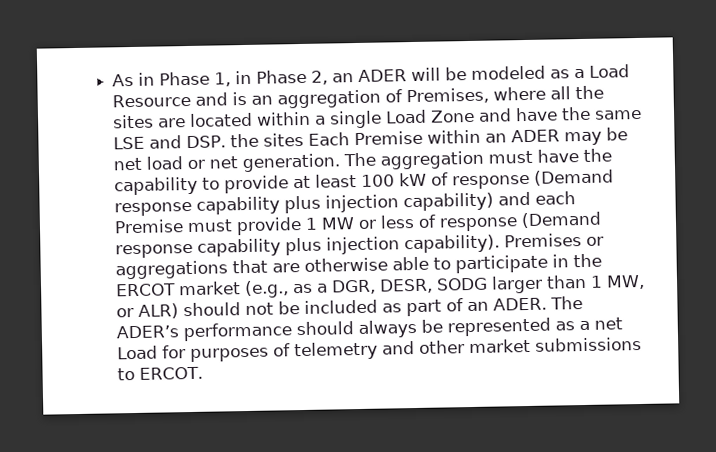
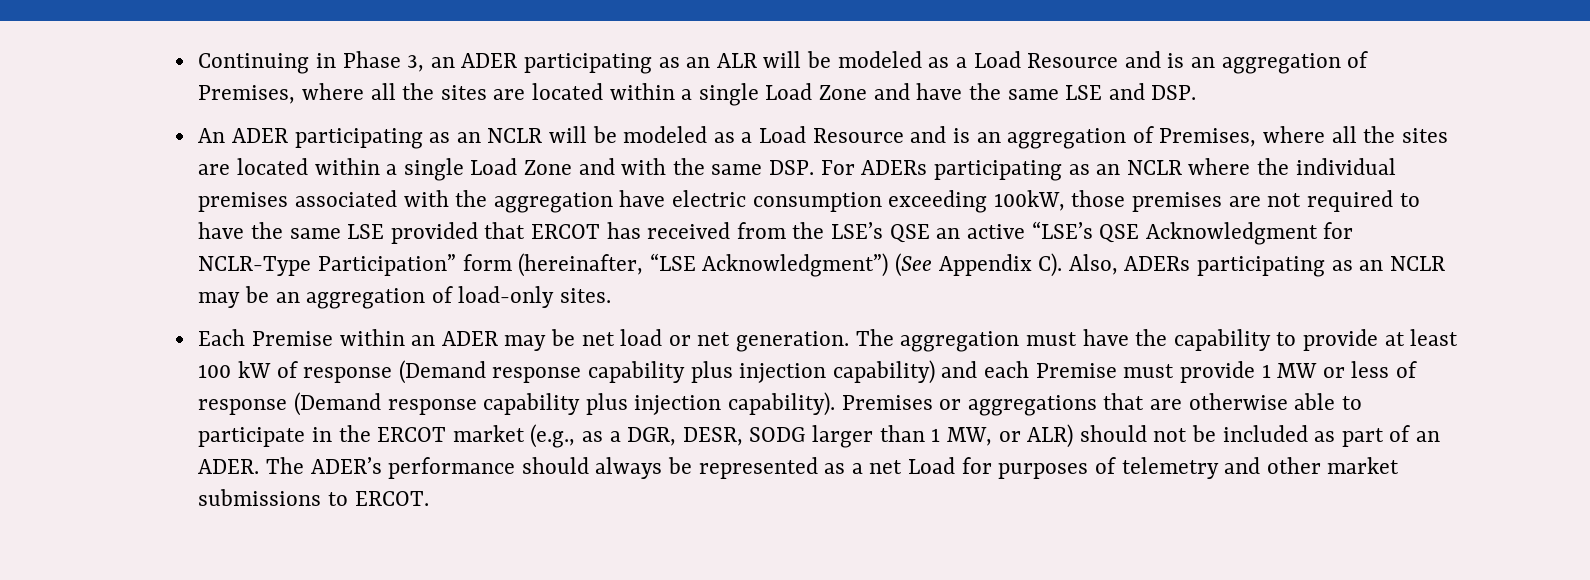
- As in Phase 1, in Phase 2, an ADER will be modeled as a Load Resource and is an aggregation of Premises, where all the sites are located within a single Load Zone and have the same LSE and DSP. the sites Each Premise within an ADER may be net load or net generation.
+ Continuing in Phase 3, an ADER participating as an ALR will be modeled as a Load Resource and is an aggregation of Premises, where all the sites are located within a single Load Zone and have the same LSE and DSP.
+ An ADER participating as an NCLR will be modeled as a Load Resource and is an aggregation of Premises, where all the sites are located within a single Load Zone and with the same DSP. For ADERs participating as an NCLR where the individual premises associated with the aggregation have electric consumption exceeding 100kW, those premises are not required to have the same LSE provided that ERCOT has received from the LSE’s QSE an active “LSE’s QSE Acknowledgment for NCLR-Type Participation” form (hereinafter, “LSE Acknowledgment”) (See Appendix C). Also, ADERs participating as an NCLR may be an aggregation of load-only sites.
+ Each Premise within an ADER may be net load or net generation.

